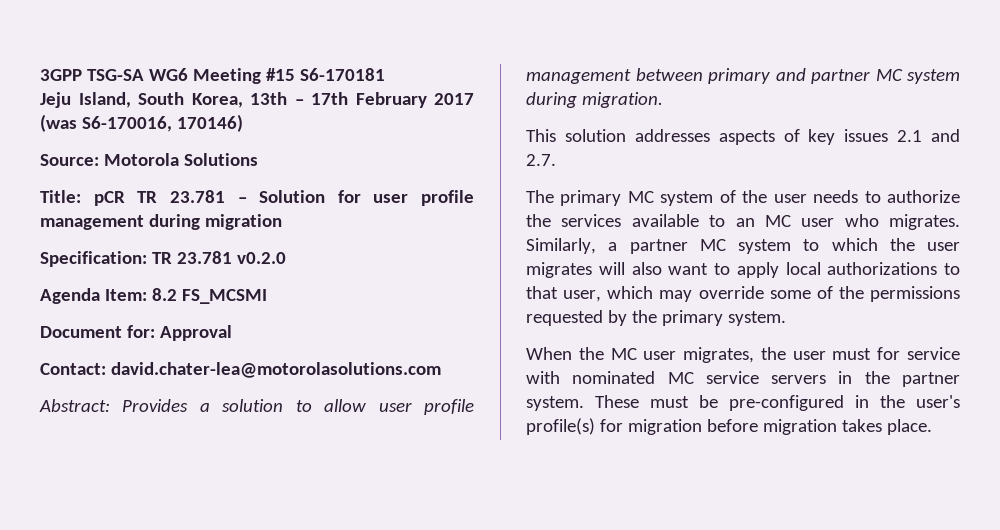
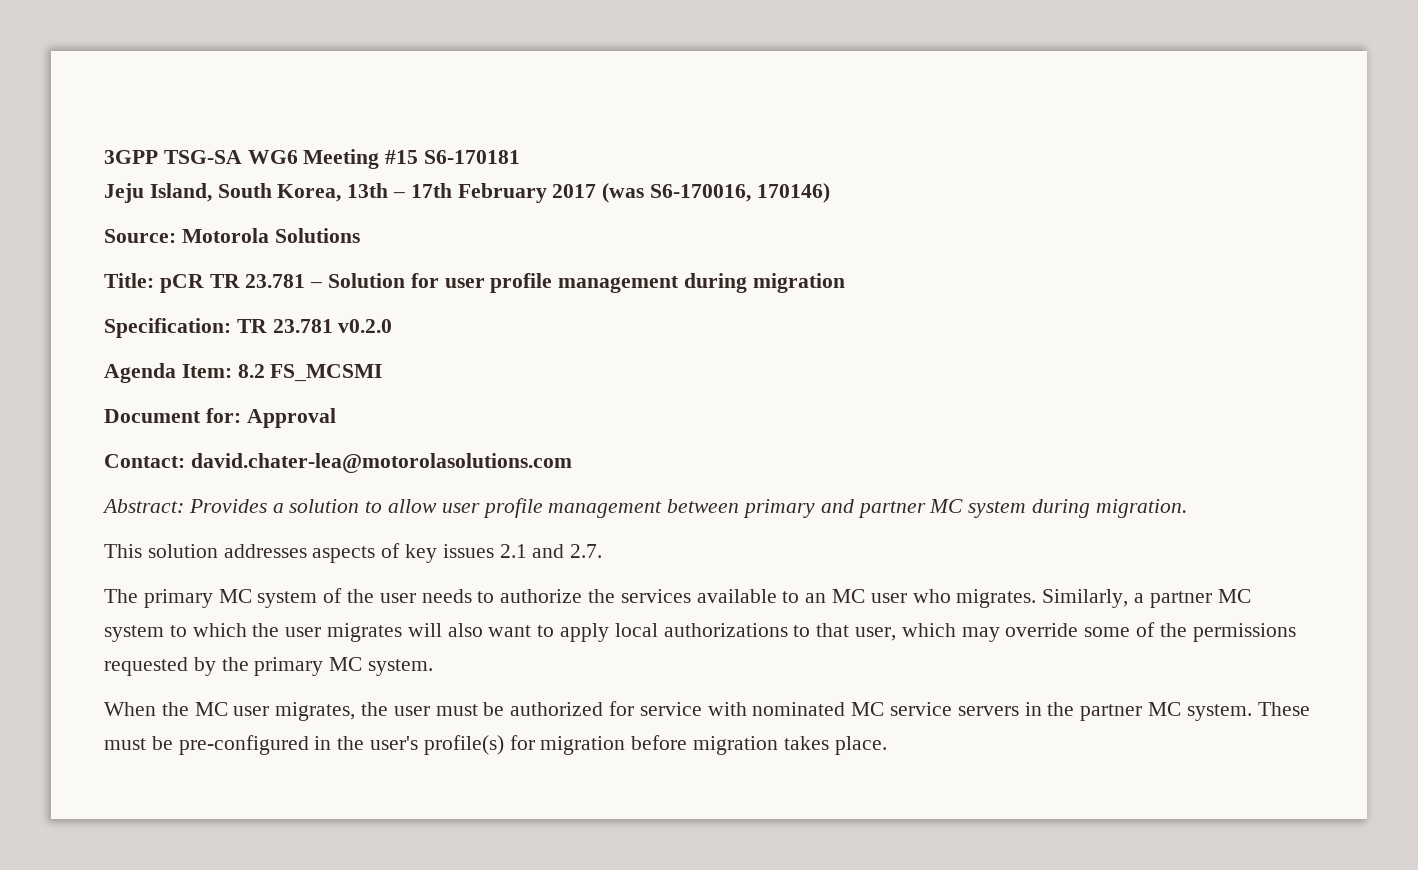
- Similarly, a partner MC system to which the user migrates will also want to apply local authorizations to that user, which may override some of the permissions requested by the primary system.
+ Similarly, a partner MC system to which the user migrates will also want to apply local authorizations to that user, which may override some of the permissions requested by the primary MC system.
- When the MC user migrates, the user must for service with nominated MC service servers in the partner system.
+ When the MC user migrates, the user must be authorized for service with nominated MC service servers in the partner MC system.

